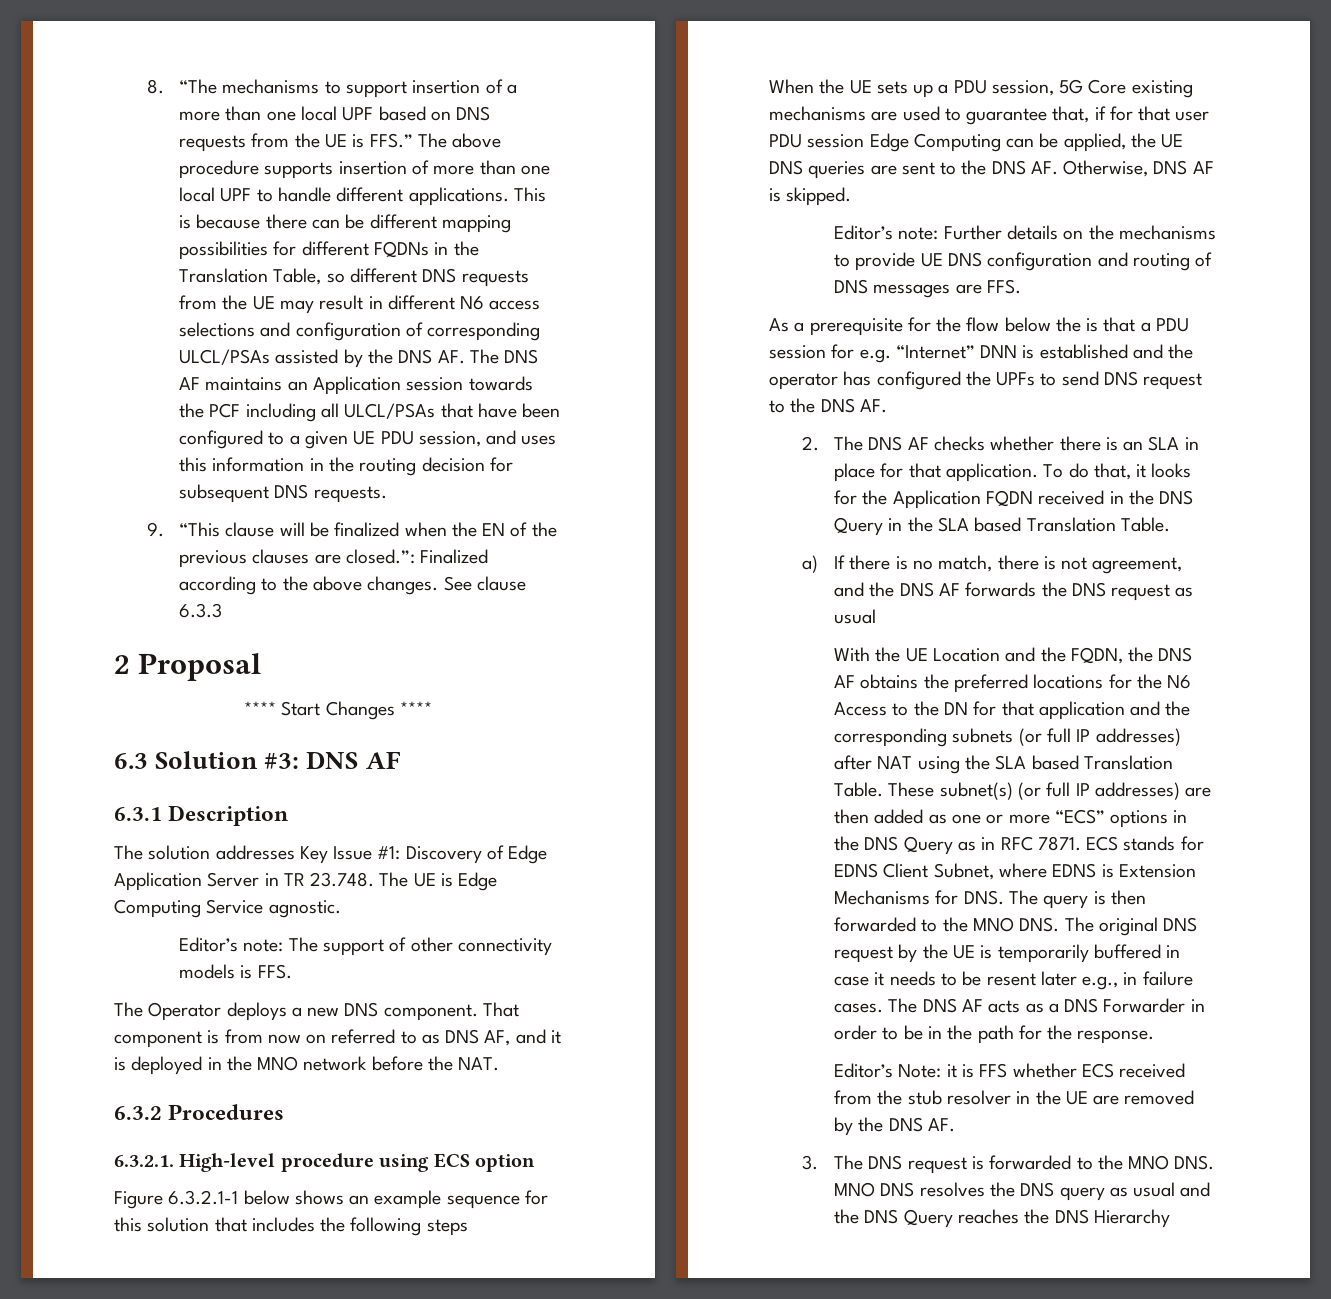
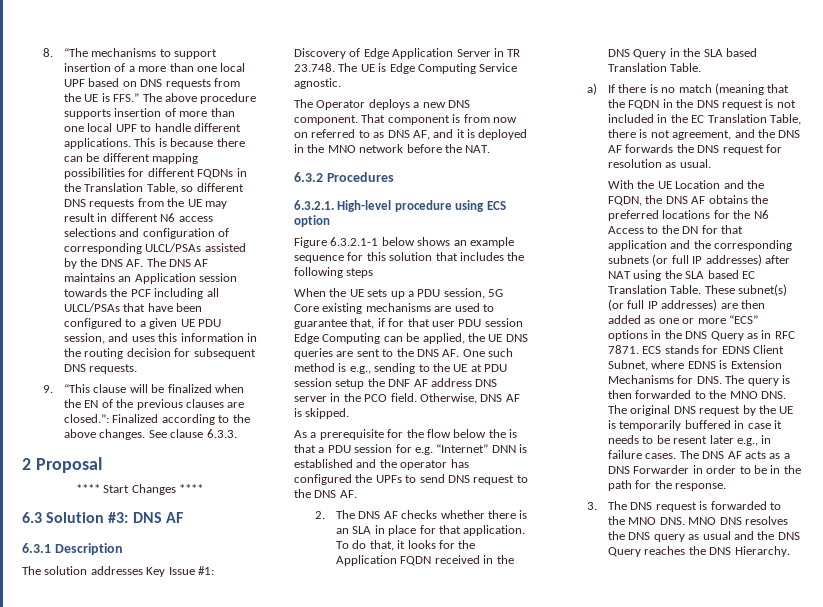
- See clause 6.3.3
+ See clause 6.3.3.
- Editor’s note: The support of other connectivity models is FFS.
- When the UE sets up a PDU session, 5G Core existing mechanisms are used to guarantee that, if for that user PDU session Edge Computing can be applied, the UE DNS queries are sent to the DNS AF. Otherwise, DNS AF is skipped.
+ When the UE sets up a PDU session, 5G Core existing mechanisms are used to guarantee that, if for that user PDU session Edge Computing can be applied, the UE DNS queries are sent to the DNS AF. One such method is e.g., sending to the UE at PDU session setup the DNF AF address DNS server in the PCO field. Otherwise, DNS AF is skipped.
- Editor’s note: Further details on the mechanisms to provide UE DNS configuration and routing of DNS messages are FFS.
- a) If there is no match, there is not agreement, and the DNS AF forwards the DNS request as usual
+ a) If there is no match (meaning that the FQDN in the DNS request is not included in the EC Translation Table, there is not agreement, and the DNS AF forwards the DNS request for resolution as usual.
- With the UE Location and the FQDN, the DNS AF obtains the preferred locations for the N6 Access to the DN for that application and the corresponding subnets (or full IP addresses) after NAT using the SLA based Translation Table.
+ With the UE Location and the FQDN, the DNS AF obtains the preferred locations for the N6 Access to the DN for that application and the corresponding subnets (or full IP addresses) after NAT using the SLA based EC Translation Table.
- Editor’s Note: it is FFS whether ECS received from the stub resolver in the UE are removed by the DNS AF.
- 3. The DNS request is forwarded to the MNO DNS. MNO DNS resolves the DNS query as usual and the DNS Query reaches the DNS Hierarchy
+ 3. The DNS request is forwarded to the MNO DNS. MNO DNS resolves the DNS query as usual and the DNS Query reaches the DNS Hierarchy.

